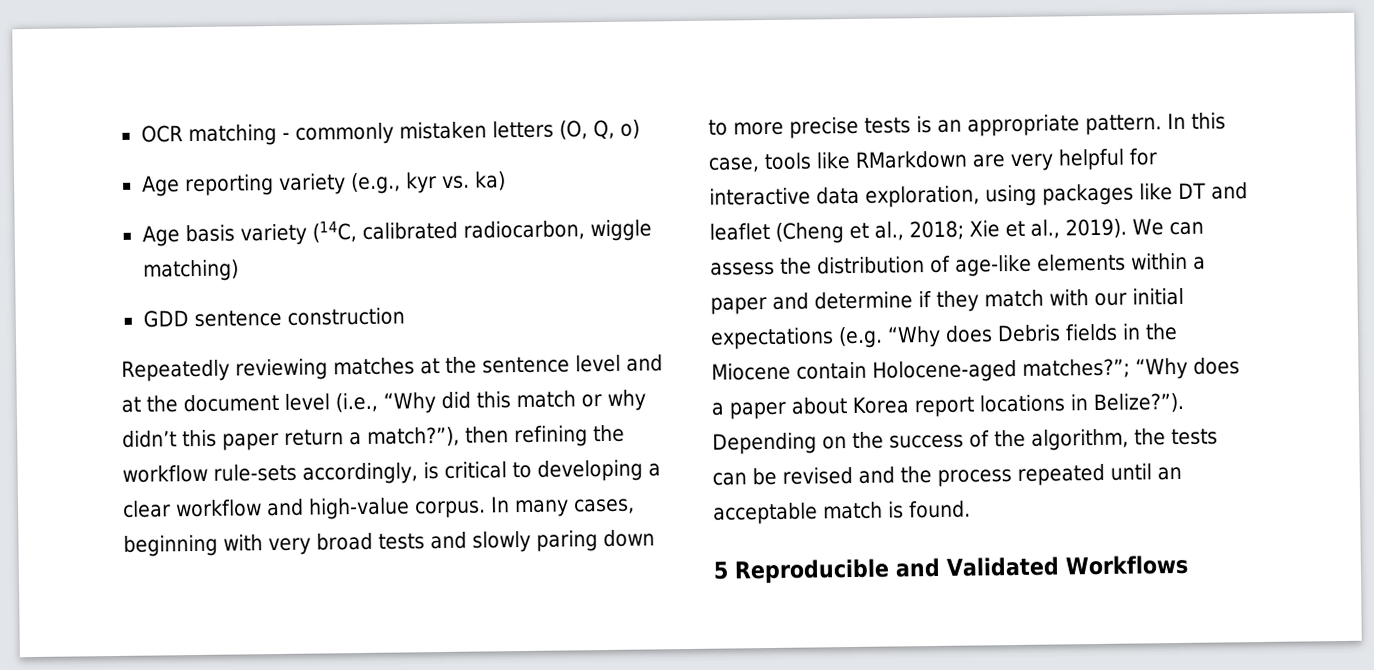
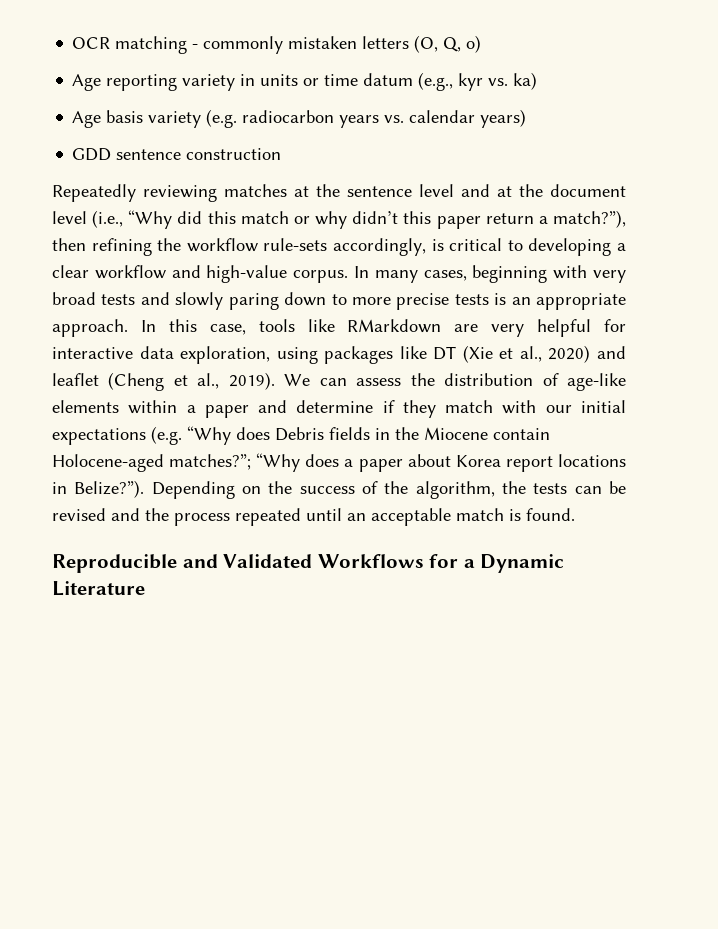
- Age reporting variety (e.g., kyr vs. ka)
+ Age reporting variety in units or time datum (e.g., kyr vs. ka)
- Age basis variety (14C, calibrated radiocarbon, wiggle matching)
+ Age basis variety (e.g. radiocarbon years vs. calendar years)
- In many cases, beginning with very broad tests and slowly paring down to more precise tests is an appropriate pattern.
+ In many cases, beginning with very broad tests and slowly paring down to more precise tests is an appropriate approach.
- In this case, tools like RMarkdown are very helpful for interactive data exploration, using packages like DT and leaflet (Cheng et al., 2018; Xie et al., 2019).
+ In this case, tools like RMarkdown are very helpful for interactive data exploration, using packages like DT (Xie et al., 2020) and leaflet (Cheng et al., 2019).
- 5 Reproducible and Validated Workflows
+ Reproducible and Validated Workflows for a Dynamic Literature

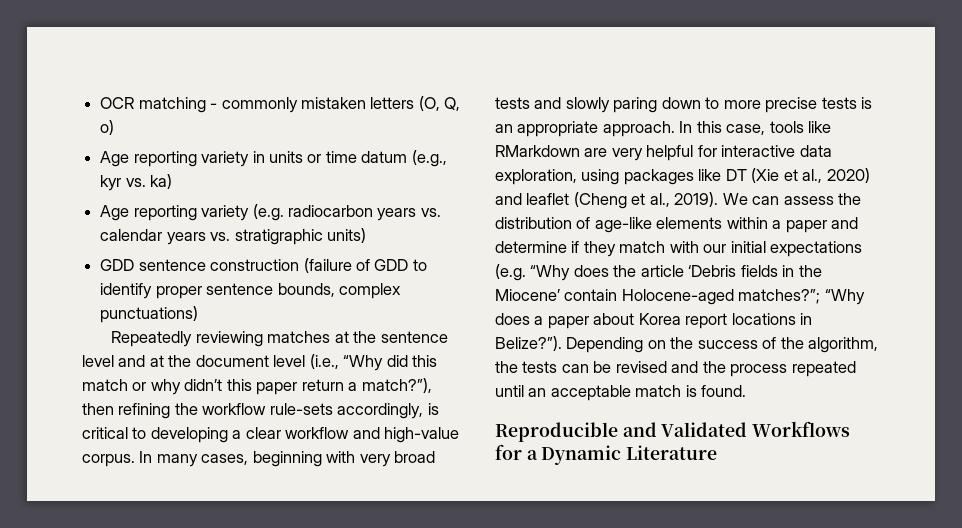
- Age basis variety (e.g. radiocarbon years vs. calendar years)
+ Age reporting variety (e.g. radiocarbon years vs. calendar years vs. stratigraphic units)
- GDD sentence construction
+ GDD sentence construction (failure of GDD to identify proper sentence bounds, complex punctuations)
- We can assess the distribution of age-like elements within a paper and determine if they match with our initial expectations (e.g. “Why does Debris fields in the Miocene contain Holocene-aged matches?”; “Why does a paper about Korea report locations in Belize?”).
+ We can assess the distribution of age-like elements within a paper and determine if they match with our initial expectations (e.g. “Why does the article ‘Debris fields in the Miocene’ contain Holocene-aged matches?”; “Why does a paper about Korea report locations in Belize?”).

